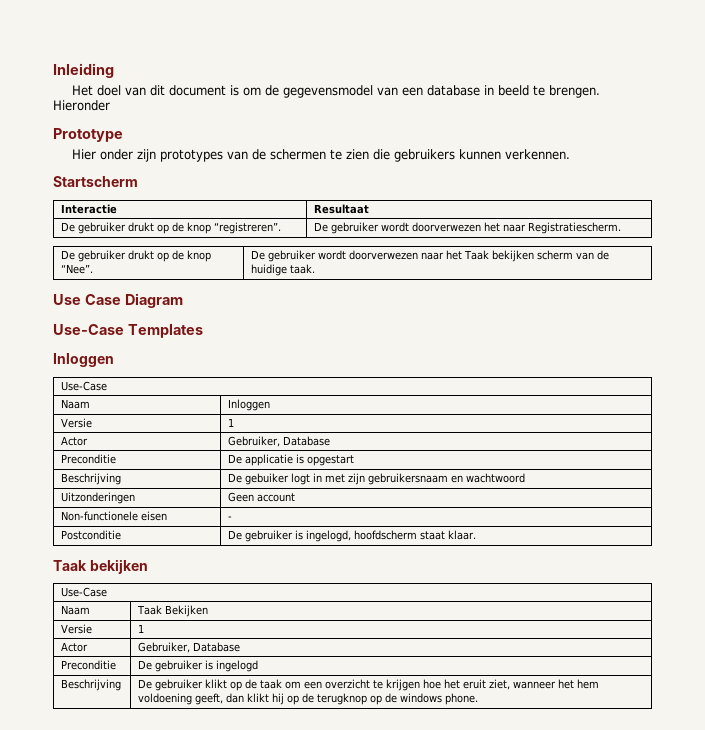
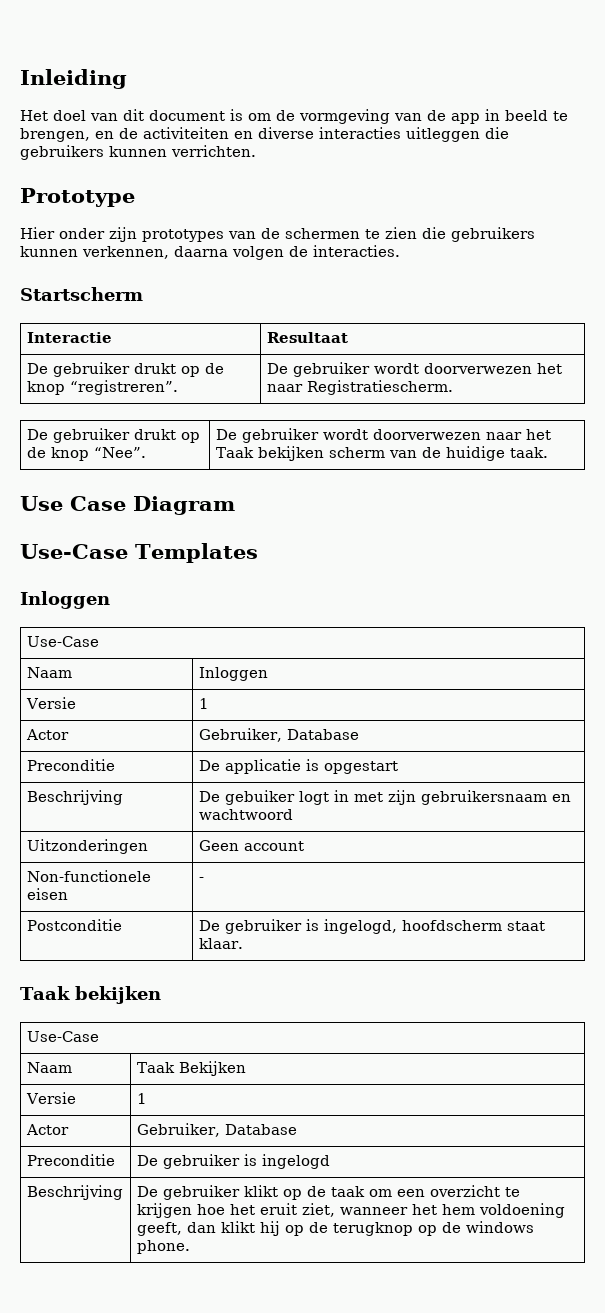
- Het doel van dit document is om de gegevensmodel van een database in beeld te brengen. Hieronder
+ Het doel van dit document is om de vormgeving van de app in beeld te brengen, en de activiteiten en diverse interacties uitleggen die gebruikers kunnen verrichten.
- Hier onder zijn prototypes van de schermen te zien die gebruikers kunnen verkennen.
+ Hier onder zijn prototypes van de schermen te zien die gebruikers kunnen verkennen, daarna volgen de interacties.

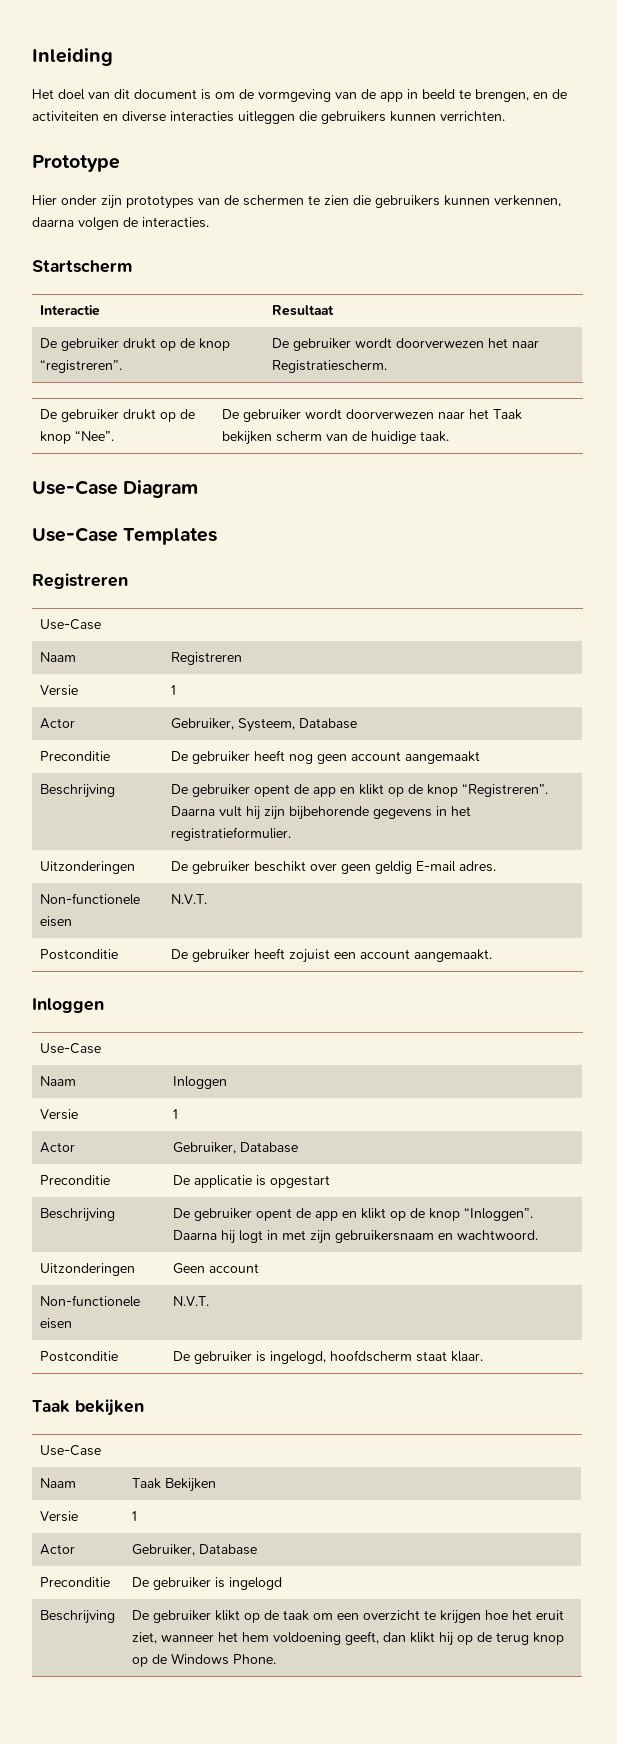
- Use Case Diagram
+ Use-Case Diagram
  Use-Case Templates
+ Registreren
+ Use-Case
+ Naam | Registreren
+ Versie | 1
+ Actor | Gebruiker, Systeem, Database
+ Preconditie | De gebruiker heeft nog geen account aangemaakt
+ Beschrijving | De gebruiker opent de app en klikt op de knop “Registreren”. Daarna vult hij zijn bijbehorende gegevens in het registratieformulier.
+ Uitzonderingen | De gebruiker beschikt over geen geldig E-mail adres.
+ Non-functionele eisen | N.V.T.
+ Postconditie | De gebruiker heeft zojuist een account aangemaakt.
- Beschrijving | De gebuiker logt in met zijn gebruikersnaam en wachtwoord
+ Beschrijving | De gebruiker opent de app en klikt op de knop “Inloggen”. Daarna hij logt in met zijn gebruikersnaam en wachtwoord.
  Uitzonderingen | Geen account
- Non-functionele eisen | -
+ Non-functionele eisen | N.V.T.
- Beschrijving | De gebruiker klikt op de taak om een overzicht te krijgen hoe het eruit ziet, wanneer het hem voldoening geeft, dan klikt hij op de terugknop op de windows phone.
+ Beschrijving | De gebruiker klikt op de taak om een overzicht te krijgen hoe het eruit ziet, wanneer het hem voldoening geeft, dan klikt hij op de terug knop op de Windows Phone.

